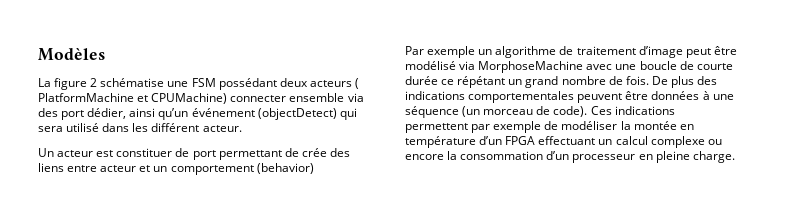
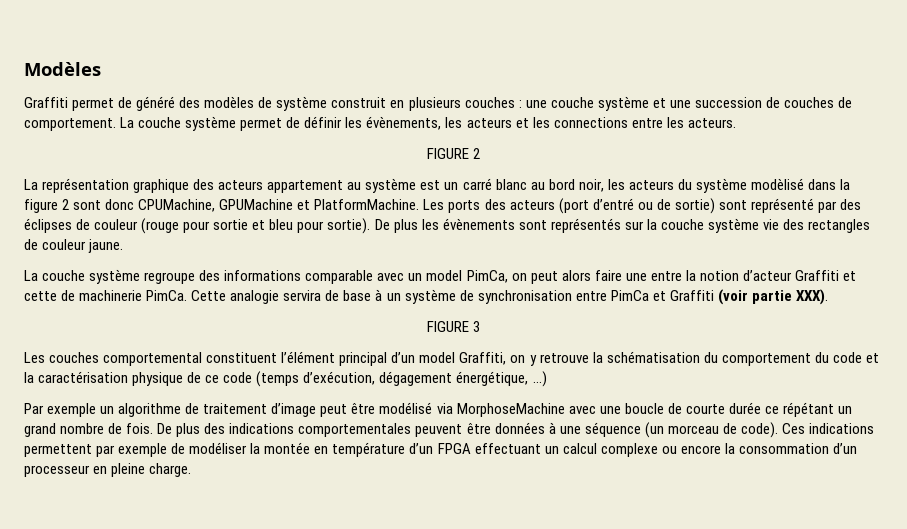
- La figure 2 schématise une FSM possédant deux acteurs ( PlatformMachine et CPUMachine) connecter ensemble via des port dédier, ainsi qu’un événement (objectDetect) qui sera utilisé dans les différent acteur.
- Un acteur est constituer de port permettant de crée des liens entre acteur et un comportement (behavior)
+ Graffiti permet de généré des modèles de système construit en plusieurs couches : une couche système et une succession de couches de comportement. La couche système permet de définir les évènements, les acteurs et les connections entre les acteurs.
+ FIGURE 2
+ La représentation graphique des acteurs appartement au système est un carré blanc au bord noir, les acteurs du système modèlisé dans la figure 2 sont donc CPUMachine, GPUMachine et PlatformMachine. Les ports des acteurs (port d’entré ou de sortie) sont représenté par des éclipses de couleur (rouge pour sortie et bleu pour sortie). De plus les évènements sont représentés sur la couche système vie des rectangles de couleur jaune.
+ La couche système regroupe des informations comparable avec un model PimCa, on peut alors faire une entre la notion d’acteur Graffiti et cette de machinerie PimCa. Cette analogie servira de base à un système de synchronisation entre PimCa et Graffiti (voir partie XXX).
+ FIGURE 3
+ Les couches comportemental constituent l’élément principal d’un model Graffiti, on y retrouve la schématisation du comportement du code et la caractérisation physique de ce code (temps d’exécution, dégagement énergétique, …)

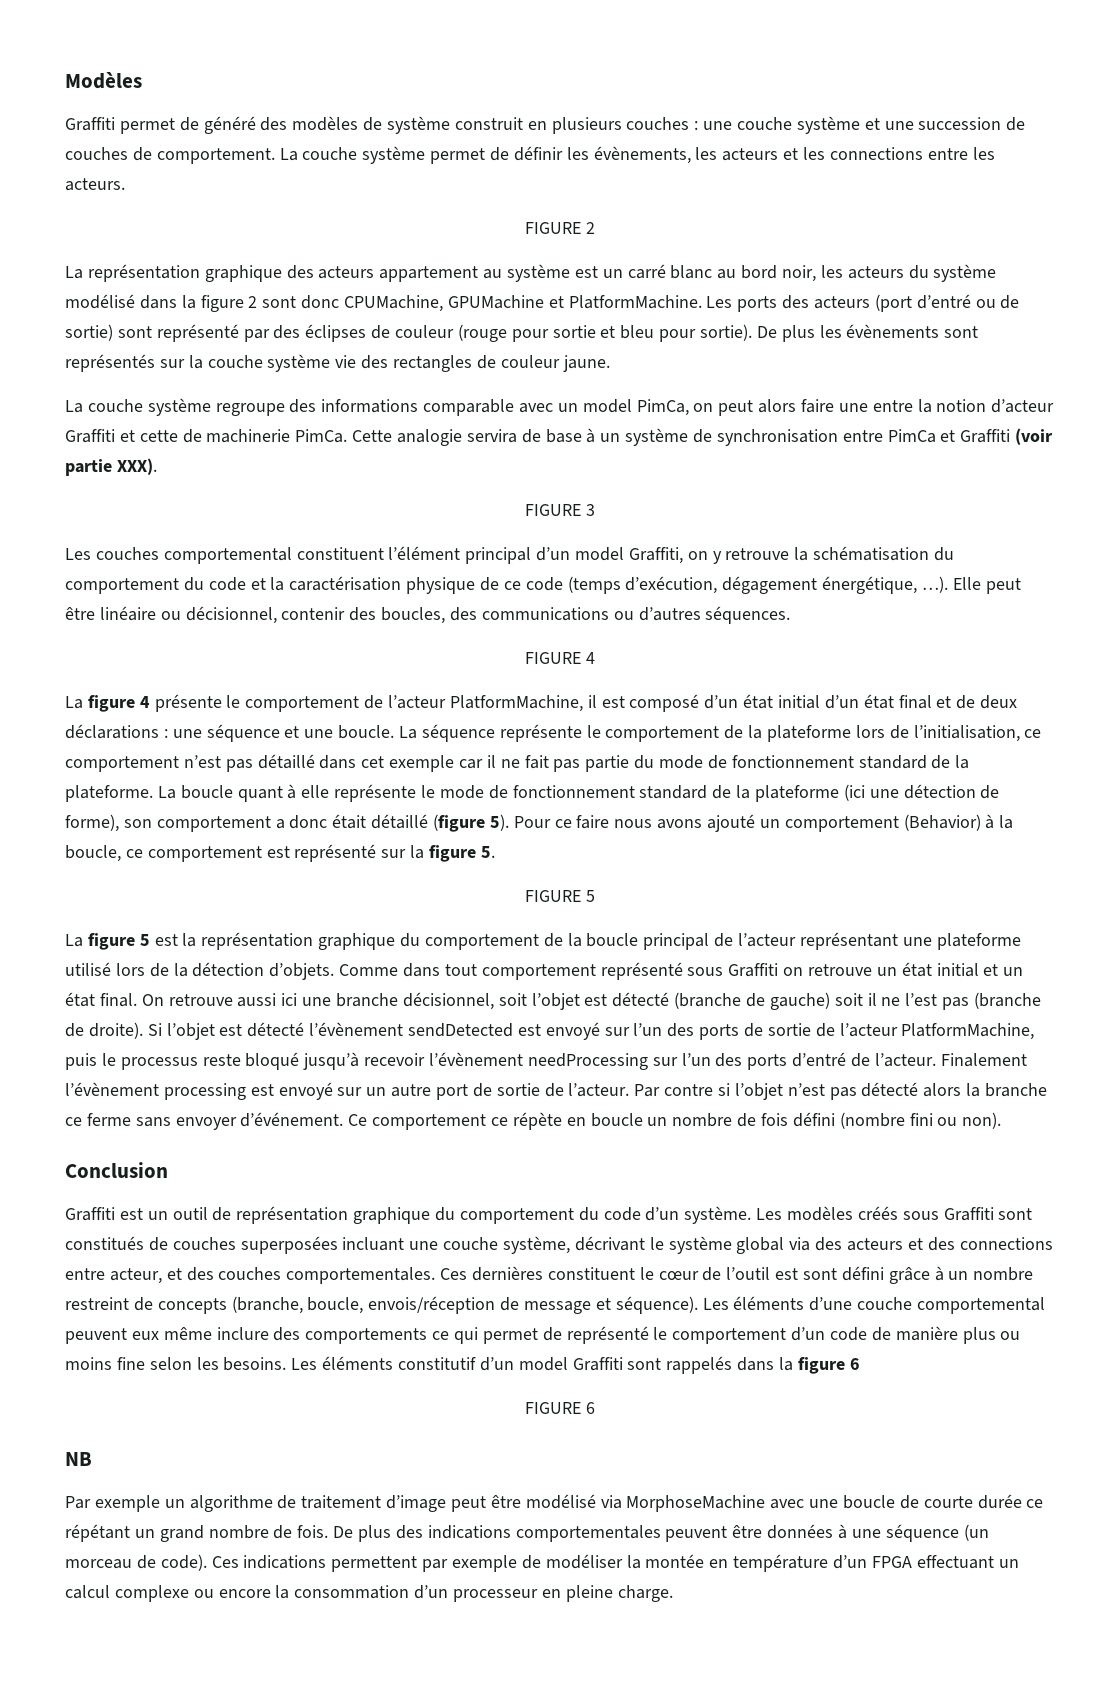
- La représentation graphique des acteurs appartement au système est un carré blanc au bord noir, les acteurs du système modèlisé dans la figure 2 sont donc CPUMachine, GPUMachine et PlatformMachine.
+ La représentation graphique des acteurs appartement au système est un carré blanc au bord noir, les acteurs du système modélisé dans la figure 2 sont donc CPUMachine, GPUMachine et PlatformMachine.
- Les couches comportemental constituent l’élément principal d’un model Graffiti, on y retrouve la schématisation du comportement du code et la caractérisation physique de ce code (temps d’exécution, dégagement énergétique, …)
+ Les couches comportemental constituent l’élément principal d’un model Graffiti, on y retrouve la schématisation du comportement du code et la caractérisation physique de ce code (temps d’exécution, dégagement énergétique, …). Elle peut être linéaire ou décisionnel, contenir des boucles, des communications ou d’autres séquences.
+ FIGURE 4
+ La figure 4 présente le comportement de l’acteur PlatformMachine, il est composé d’un état initial d’un état final et de deux déclarations : une séquence et une boucle. La séquence représente le comportement de la plateforme lors de l’initialisation, ce comportement n’est pas détaillé dans cet exemple car il ne fait pas partie du mode de fonctionnement standard de la plateforme. La boucle quant à elle représente le mode de fonctionnement standard de la plateforme (ici une détection de forme), son comportement a donc était détaillé (figure 5). Pour ce faire nous avons ajouté un comportement (Behavior) à la boucle, ce comportement est représenté sur la figure 5.
+ FIGURE 5
+ La figure 5 est la représentation graphique du comportement de la boucle principal de l’acteur représentant une plateforme utilisé lors de la détection d’objets. Comme dans tout comportement représenté sous Graffiti on retrouve un état initial et un état final. On retrouve aussi ici une branche décisionnel, soit l’objet est détecté (branche de gauche) soit il ne l’est pas (branche de droite). Si l’objet est détecté l’évènement sendDetected est envoyé sur l’un des ports de sortie de l’acteur PlatformMachine, puis le processus reste bloqué jusqu’à recevoir l’évènement needProcessing sur l’un des ports d’entré de l’acteur. Finalement l’évènement processing est envoyé sur un autre port de sortie de l’acteur. Par contre si l’objet n’est pas détecté alors la branche ce ferme sans envoyer d’événement. Ce comportement ce répète en boucle un nombre de fois défini (nombre fini ou non).
+ Conclusion
+ Graffiti est un outil de représentation graphique du comportement du code d’un système. Les modèles créés sous Graffiti sont constitués de couches superposées incluant une couche système, décrivant le système global via des acteurs et des connections entre acteur, et des couches comportementales. Ces dernières constituent le cœur de l’outil est sont défini grâce à un nombre restreint de concepts (branche, boucle, envois/réception de message et séquence). Les éléments d’une couche comportemental peuvent eux même inclure des comportements ce qui permet de représenté le comportement d’un code de manière plus ou moins fine selon les besoins. Les éléments constitutif d’un model Graffiti sont rappelés dans la figure 6
+ FIGURE 6
+ NB

